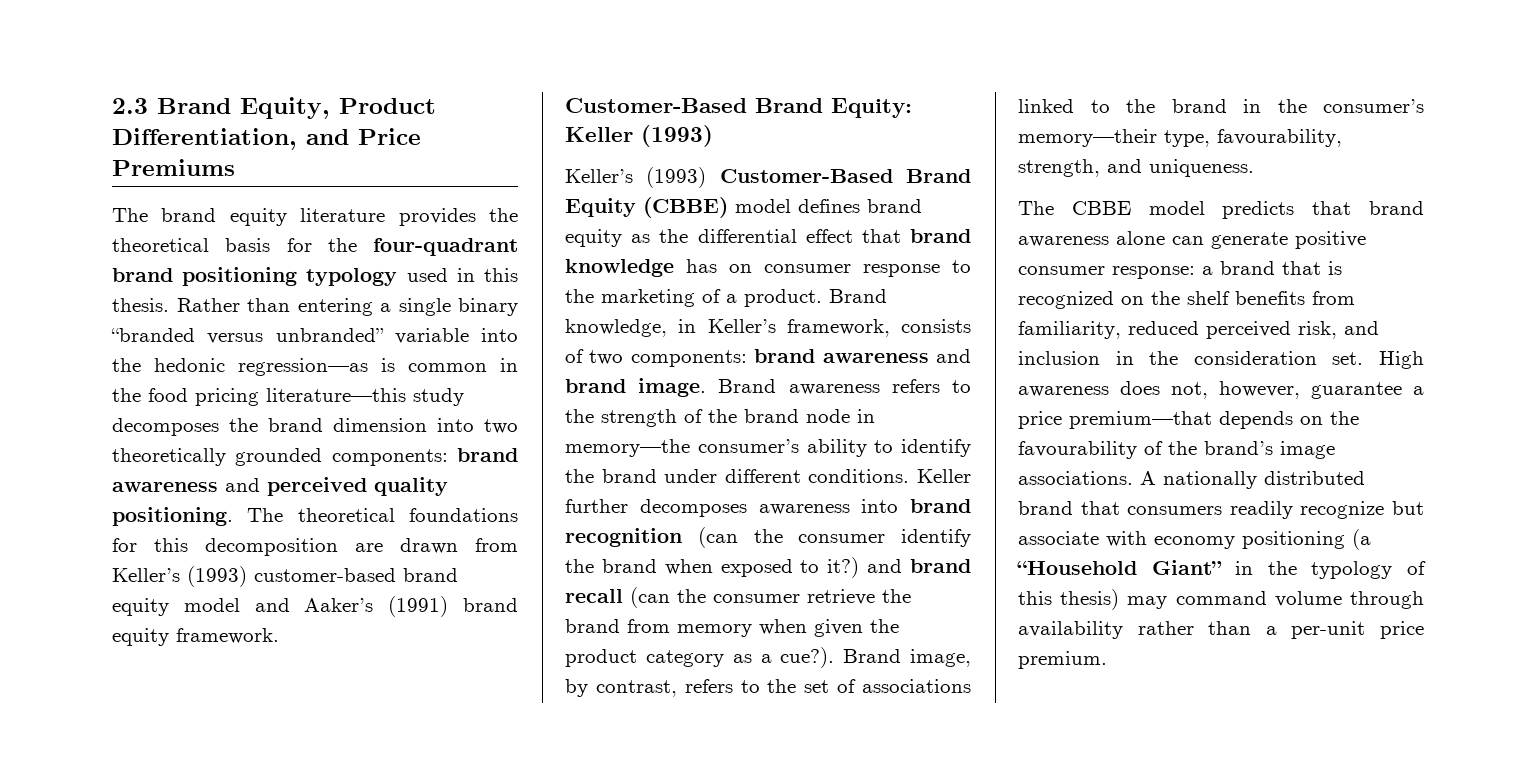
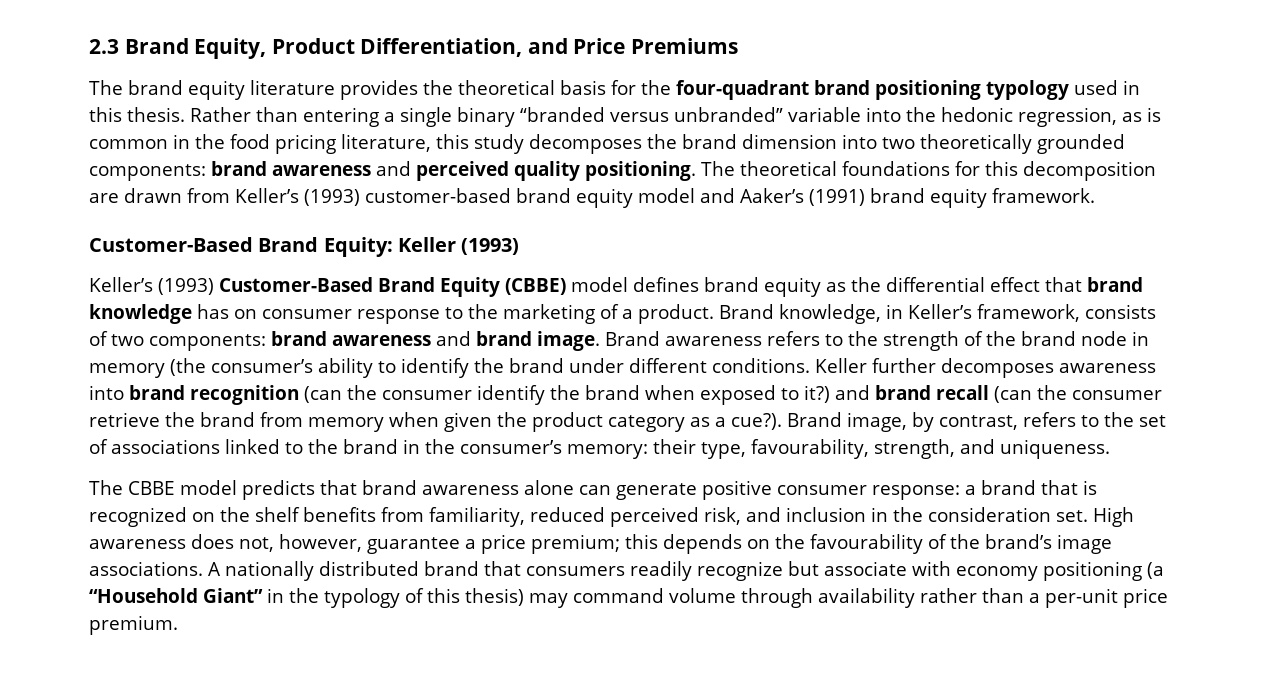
- Rather than entering a single binary “branded versus unbranded” variable into the hedonic regression—as is common in the food pricing literature—this study decomposes the brand dimension into two theoretically grounded components: brand awareness and perceived quality positioning.
+ Rather than entering a single binary “branded versus unbranded” variable into the hedonic regression, as is common in the food pricing literature, this study decomposes the brand dimension into two theoretically grounded components: brand awareness and perceived quality positioning.
- Brand awareness refers to the strength of the brand node in memory—the consumer’s ability to identify the brand under different conditions.
+ Brand awareness refers to the strength of the brand node in memory (the consumer’s ability to identify the brand under different conditions.
- Brand image, by contrast, refers to the set of associations linked to the brand in the consumer’s memory—their type, favourability, strength, and uniqueness.
+ Brand image, by contrast, refers to the set of associations linked to the brand in the consumer’s memory: their type, favourability, strength, and uniqueness.
- High awareness does not, however, guarantee a price premium—that depends on the favourability of the brand’s image associations.
+ High awareness does not, however, guarantee a price premium; this depends on the favourability of the brand’s image associations.

